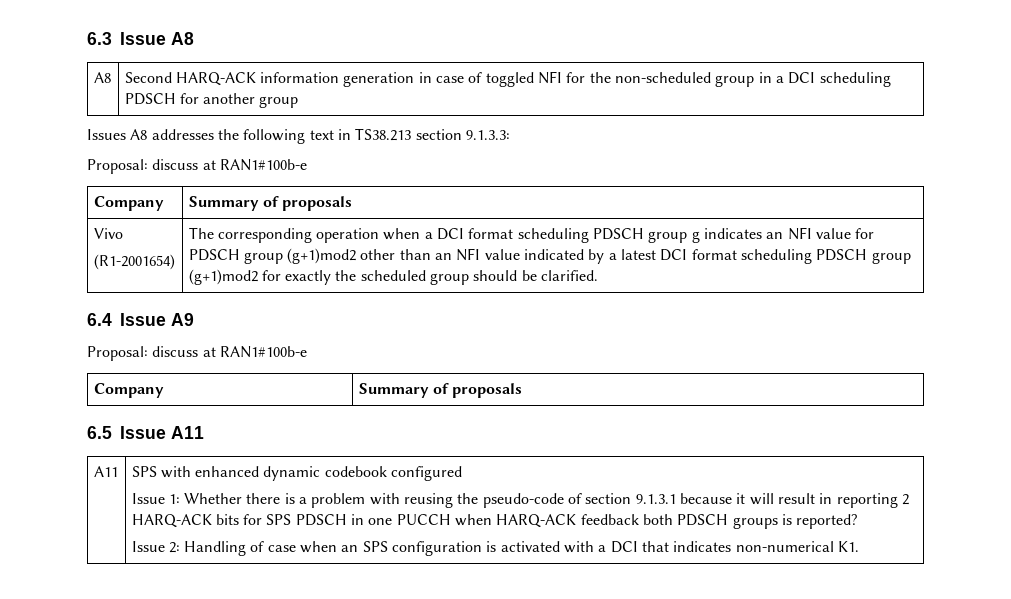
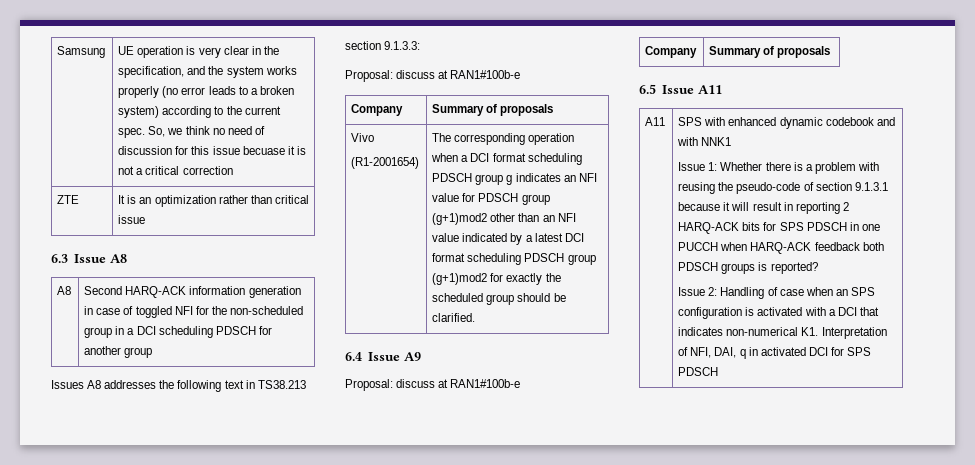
+ Samsung | UE operation is very clear in the specification, and the system works properly (no error leads to a broken system) according to the current spec. So, we think no need of discussion for this issue becuase it is not a critical correction
+ ZTE | It is an optimization rather than critical issue
- SPS with enhanced dynamic codebook configured
+ SPS with enhanced dynamic codebook and with NNK1
- Issue 2: Handling of case when an SPS configuration is activated with a DCI that indicates non-numerical K1.
+ Issue 2: Handling of case when an SPS configuration is activated with a DCI that indicates non-numerical K1. Interpretation of NFI, DAI, q in activated DCI for SPS PDSCH

